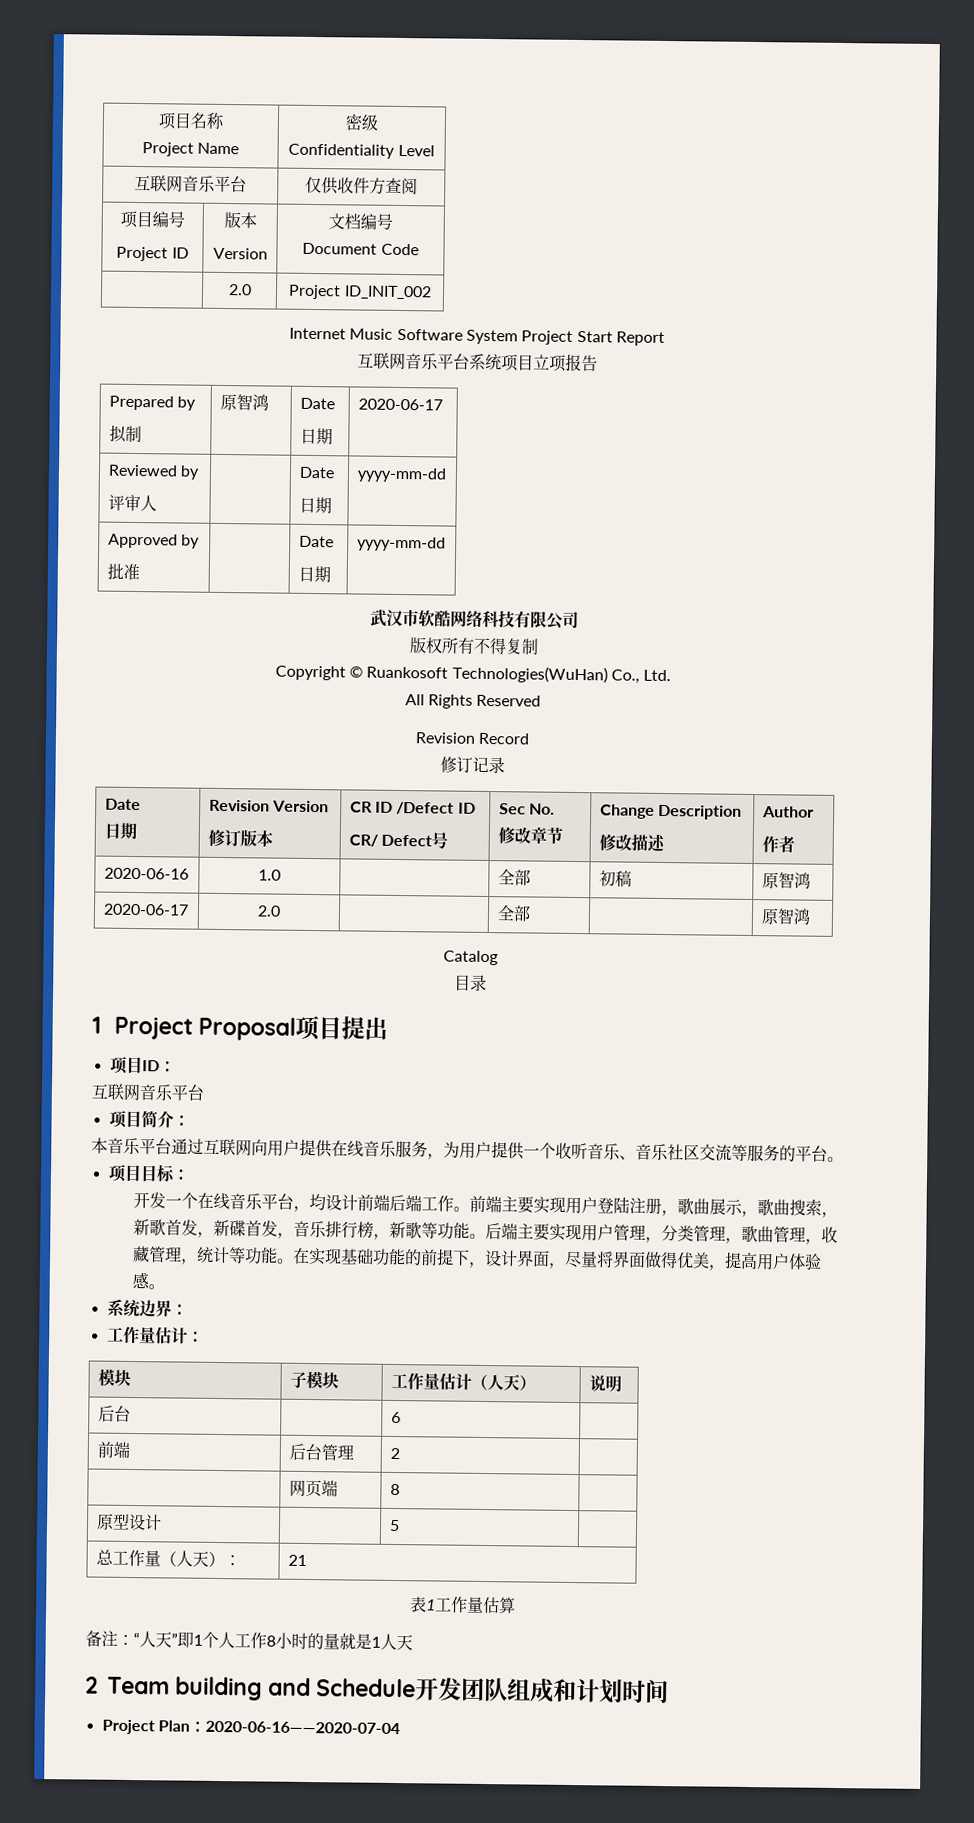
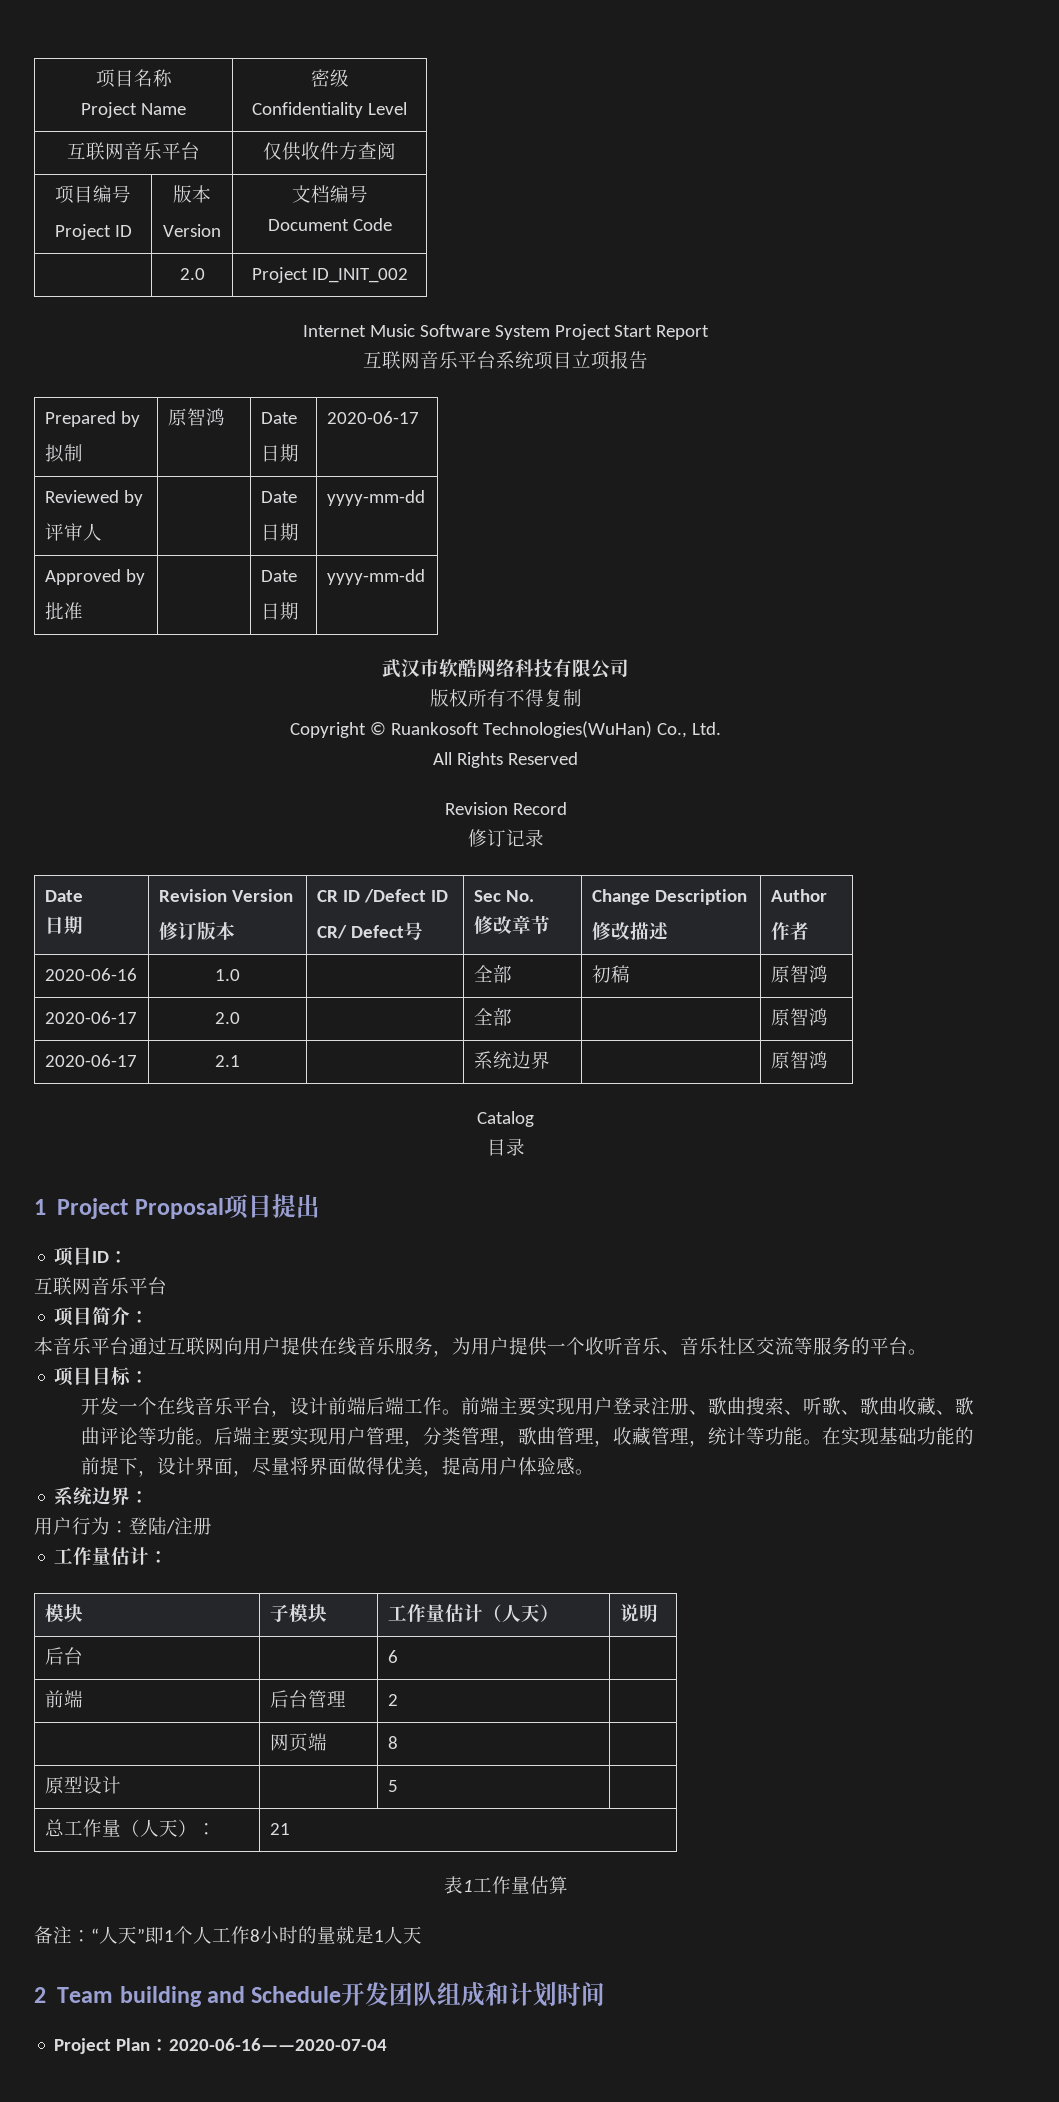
+ 2020-06-17 | 2.1 | | 系统边界 | | 原智鸿
- 开发一个在线音乐平台，均设计前端后端工作。
+ 开发一个在线音乐平台，设计前端后端工作。
- 前端主要实现用户登陆注册，歌曲展示，歌曲搜索，新歌首发，新碟首发，音乐排行榜，新歌等功能。
+ 前端主要实现用户登录注册、歌曲搜索、听歌、歌曲收藏、歌曲评论等功能。
+ 用户行为：登陆/注册

